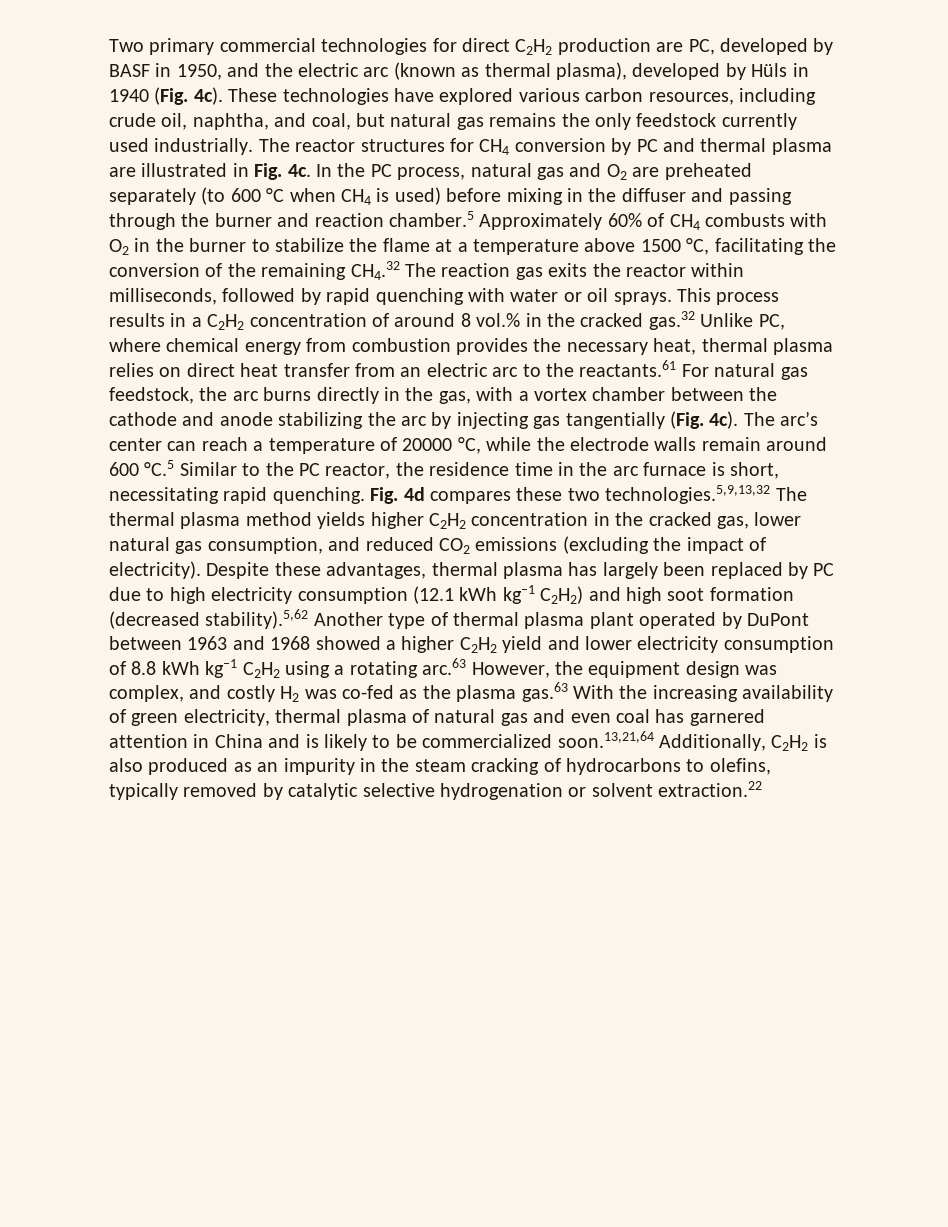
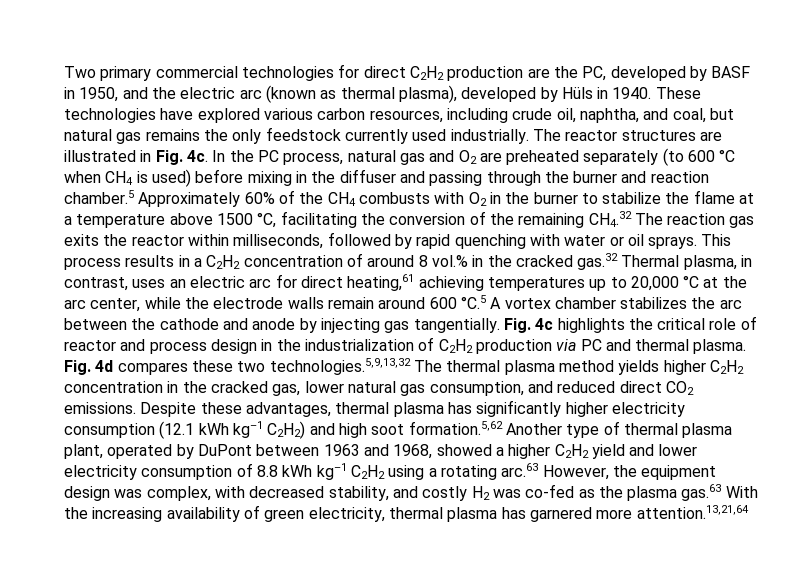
- Two primary commercial technologies for direct C2H2 production are PC, developed by BASF in 1950, and the electric arc (known as thermal plasma), developed by Hüls in 1940 (Fig. 4c).
+ Two primary commercial technologies for direct C2H2 production are the PC, developed by BASF in 1950, and the electric arc (known as thermal plasma), developed by Hüls in 1940.
- The reactor structures for CH4 conversion by PC and thermal plasma are illustrated in Fig. 4c.
+ The reactor structures are illustrated in Fig. 4c.
- In the PC process, natural gas and O2 are preheated separately (to 600 °C when CH4 is used) before mixing in the diffuser and passing through the burner and reaction chamber.5 Approximately 60% of CH4 combusts with O2 in the burner to stabilize the flame at a temperature above 1500 °C, facilitating the conversion of the remaining CH4.32 The reaction gas exits the reactor within milliseconds, followed by rapid quenching with water or oil sprays.
+ In the PC process, natural gas and O2 are preheated separately (to 600 °C when CH4 is used) before mixing in the diffuser and passing through the burner and reaction chamber.5 Approximately 60% of the CH4 combusts with O2 in the burner to stabilize the flame at a temperature above 1500 °C, facilitating the conversion of the remaining CH4.32 The reaction gas exits the reactor within milliseconds, followed by rapid quenching with water or oil sprays.
- This process results in a C2H2 concentration of around 8 vol.% in the cracked gas.32 Unlike PC, where chemical energy from combustion provides the necessary heat, thermal plasma relies on direct heat transfer from an electric arc to the reactants.61 For natural gas feedstock, the arc burns directly in the gas, with a vortex chamber between the cathode and anode stabilizing the arc by injecting gas tangentially (Fig. 4c). The arc’s center can reach a temperature of 20000 °C, while the electrode walls remain around 600 °C.5 Similar to the PC reactor, the residence time in the arc furnace is short, necessitating rapid quenching.
+ This process results in a C2H2 concentration of around 8 vol.% in the cracked gas.32 Thermal plasma, in contrast, uses an electric arc for direct heating,61 achieving temperatures up to 20,000 °C at the arc center, while the electrode walls remain around 600 °C.5 A vortex chamber stabilizes the arc between the cathode and anode by injecting gas tangentially. Fig. 4c highlights the critical role of reactor and process design in the industrialization of C2H2 production via PC and thermal plasma.
- Fig. 4d compares these two technologies.5,9,13,32 The thermal plasma method yields higher C2H2 concentration in the cracked gas, lower natural gas consumption, and reduced CO2 emissions (excluding the impact of electricity).
+ Fig. 4d compares these two technologies.5,9,13,32 The thermal plasma method yields higher C2H2 concentration in the cracked gas, lower natural gas consumption, and reduced direct CO2 emissions.
- Despite these advantages, thermal plasma has largely been replaced by PC due to high electricity consumption (12.1 kWh kg–1 C2H2) and high soot formation (decreased stability).5,62 Another type of thermal plasma plant operated by DuPont between 1963 and 1968 showed a higher C2H2 yield and lower electricity consumption of 8.8 kWh kg–1 C2H2 using a rotating arc.63 However, the equipment design was complex, and costly H2 was co-fed as the plasma gas.63 With the increasing availability of green electricity, thermal plasma of natural gas and even coal has garnered attention in China and is likely to be commercialized soon.13,21,64 Additionally, C2H2 is also produced as an impurity in the steam cracking of hydrocarbons to olefins, typically removed by catalytic selective hydrogenation or solvent extraction.22
+ Despite these advantages, thermal plasma has significantly higher electricity consumption (12.1 kWh kg–1 C2H2) and high soot formation.5,62 Another type of thermal plasma plant, operated by DuPont between 1963 and 1968, showed a higher C2H2 yield and lower electricity consumption of 8.8 kWh kg–1 C2H2 using a rotating arc.63 However, the equipment design was complex, with decreased stability, and costly H2 was co-fed as the plasma gas.63 With the increasing availability of green electricity, thermal plasma has garnered more attention.13,21,64

